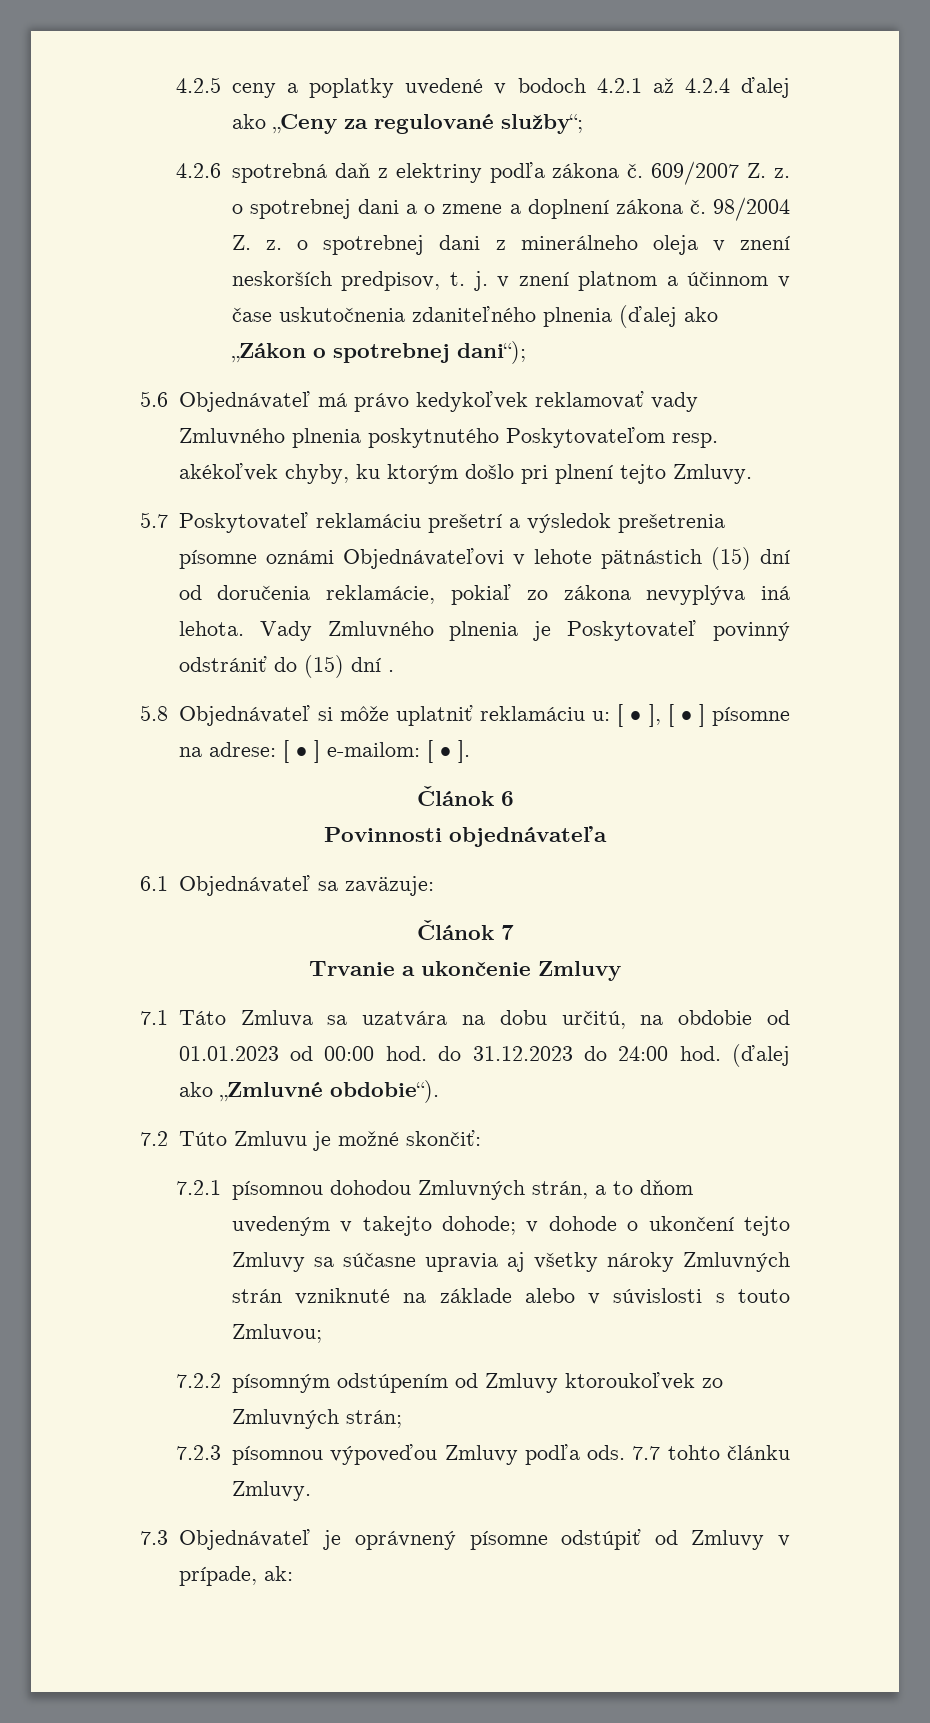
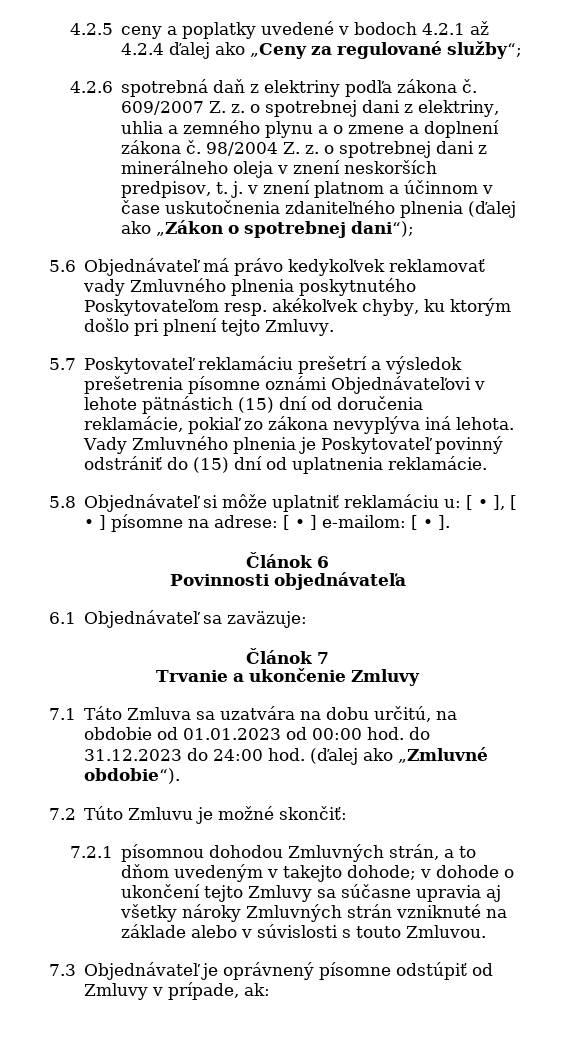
- 609/2007 Z. z. o spotrebnej dani a o zmene a doplnení zákona č.
+ 609/2007 Z. z. o spotrebnej dani z elektriny, uhlia a zemného plynu a o zmene a doplnení zákona č.
- Vady Zmluvného plnenia je Poskytovateľ povinný odstrániť do (15) dní .
+ Vady Zmluvného plnenia je Poskytovateľ povinný odstrániť do (15) dní od uplatnenia reklamácie.
- 7.2.1 písomnou dohodou Zmluvných strán, a to dňom uvedeným v takejto dohode; v dohode o ukončení tejto Zmluvy sa súčasne upravia aj všetky nároky Zmluvných strán vzniknuté na základe alebo v súvislosti s touto Zmluvou;
- 7.2.2 písomným odstúpením od Zmluvy ktoroukoľvek zo Zmluvných strán;
- 7.2.3 písomnou výpoveďou Zmluvy podľa ods. 7.7 tohto článku Zmluvy.
+ 7.2.1 písomnou dohodou Zmluvných strán, a to dňom uvedeným v takejto dohode; v dohode o ukončení tejto Zmluvy sa súčasne upravia aj všetky nároky Zmluvných strán vzniknuté na základe alebo v súvislosti s touto Zmluvou.

